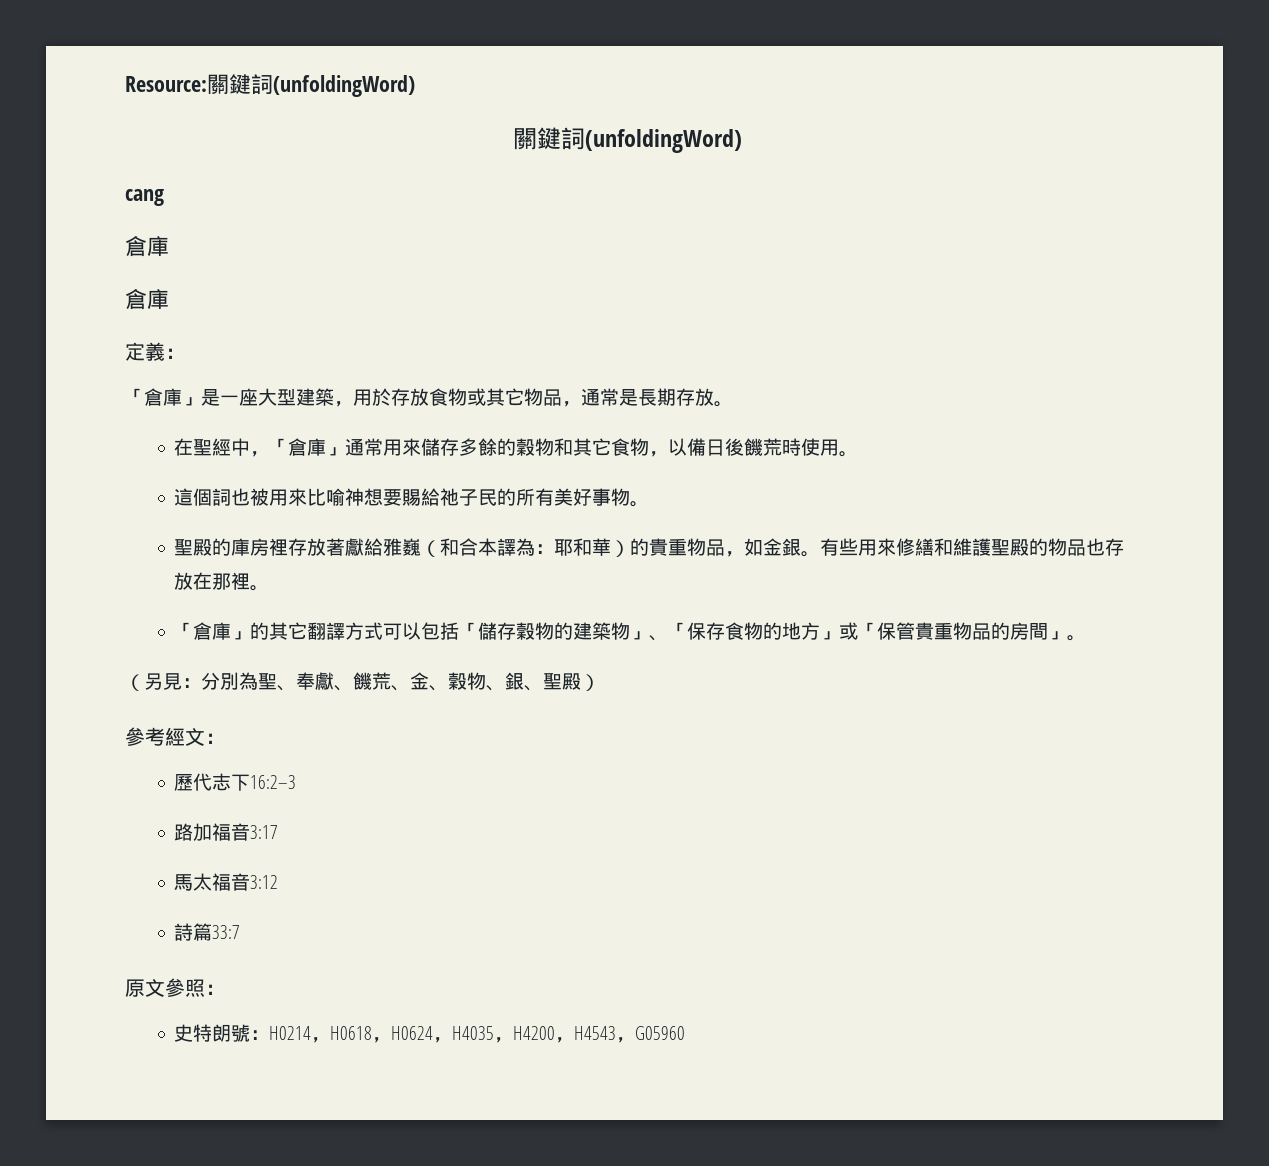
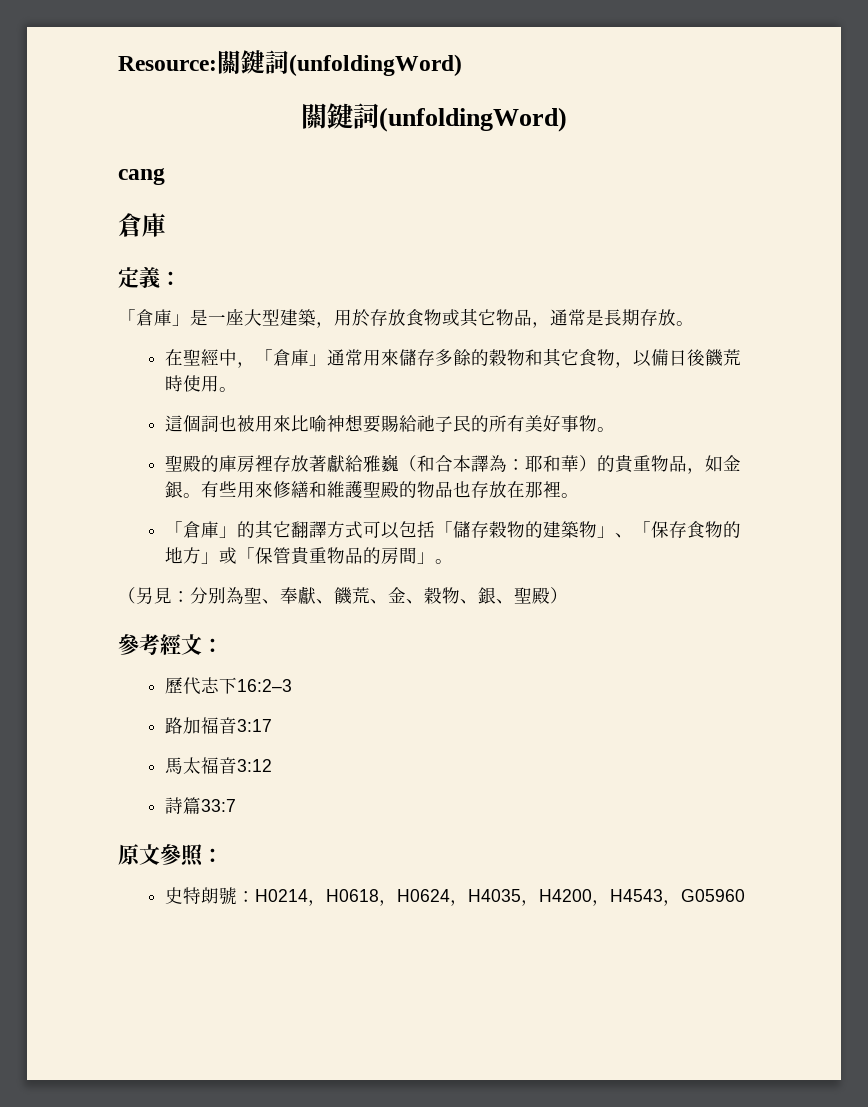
  cang
- 倉庫

